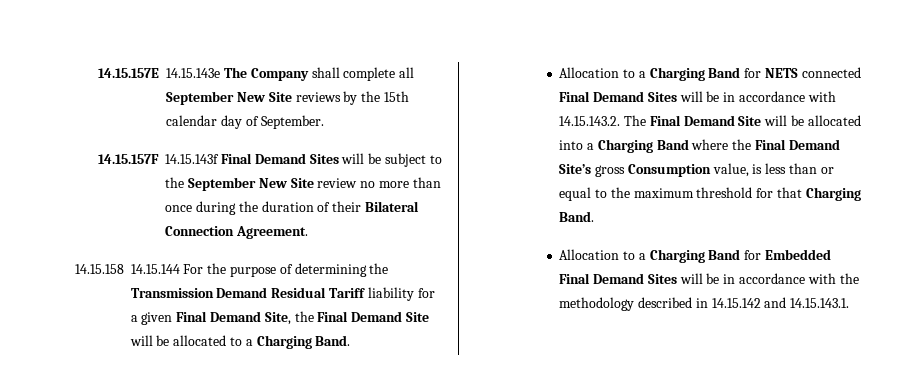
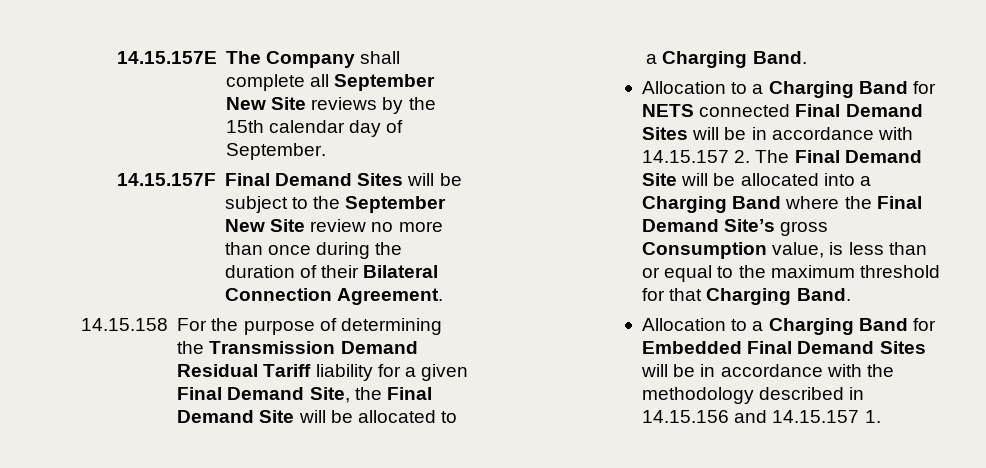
- 14.15.157E 14.15.143e The Company shall complete all September New Site reviews by the 15th calendar day of September.
+ 14.15.157E The Company shall complete all September New Site reviews by the 15th calendar day of September.
- 14.15.157F 14.15.143f Final Demand Sites will be subject to the September New Site review no more than once during the duration of their Bilateral Connection Agreement.
+ 14.15.157F Final Demand Sites will be subject to the September New Site review no more than once during the duration of their Bilateral Connection Agreement.
- 14.15.158 14.15.144 For the purpose of determining the Transmission Demand Residual Tariff liability for a given Final Demand Site, the Final Demand Site will be allocated to a Charging Band.
+ 14.15.158 For the purpose of determining the Transmission Demand Residual Tariff liability for a given Final Demand Site, the Final Demand Site will be allocated to a Charging Band.
- Allocation to a Charging Band for NETS connected Final Demand Sites will be in accordance with 14.15.143.2. The Final Demand Site will be allocated into a Charging Band where the Final Demand Site’s gross Consumption value, is less than or equal to the maximum threshold for that Charging Band.
+ Allocation to a Charging Band for NETS connected Final Demand Sites will be in accordance with 14.15.157 2. The Final Demand Site will be allocated into a Charging Band where the Final Demand Site’s gross Consumption value, is less than or equal to the maximum threshold for that Charging Band.
- Allocation to a Charging Band for Embedded Final Demand Sites will be in accordance with the methodology described in 14.15.142 and 14.15.143.1.
+ Allocation to a Charging Band for Embedded Final Demand Sites will be in accordance with the methodology described in 14.15.156 and 14.15.157 1.

